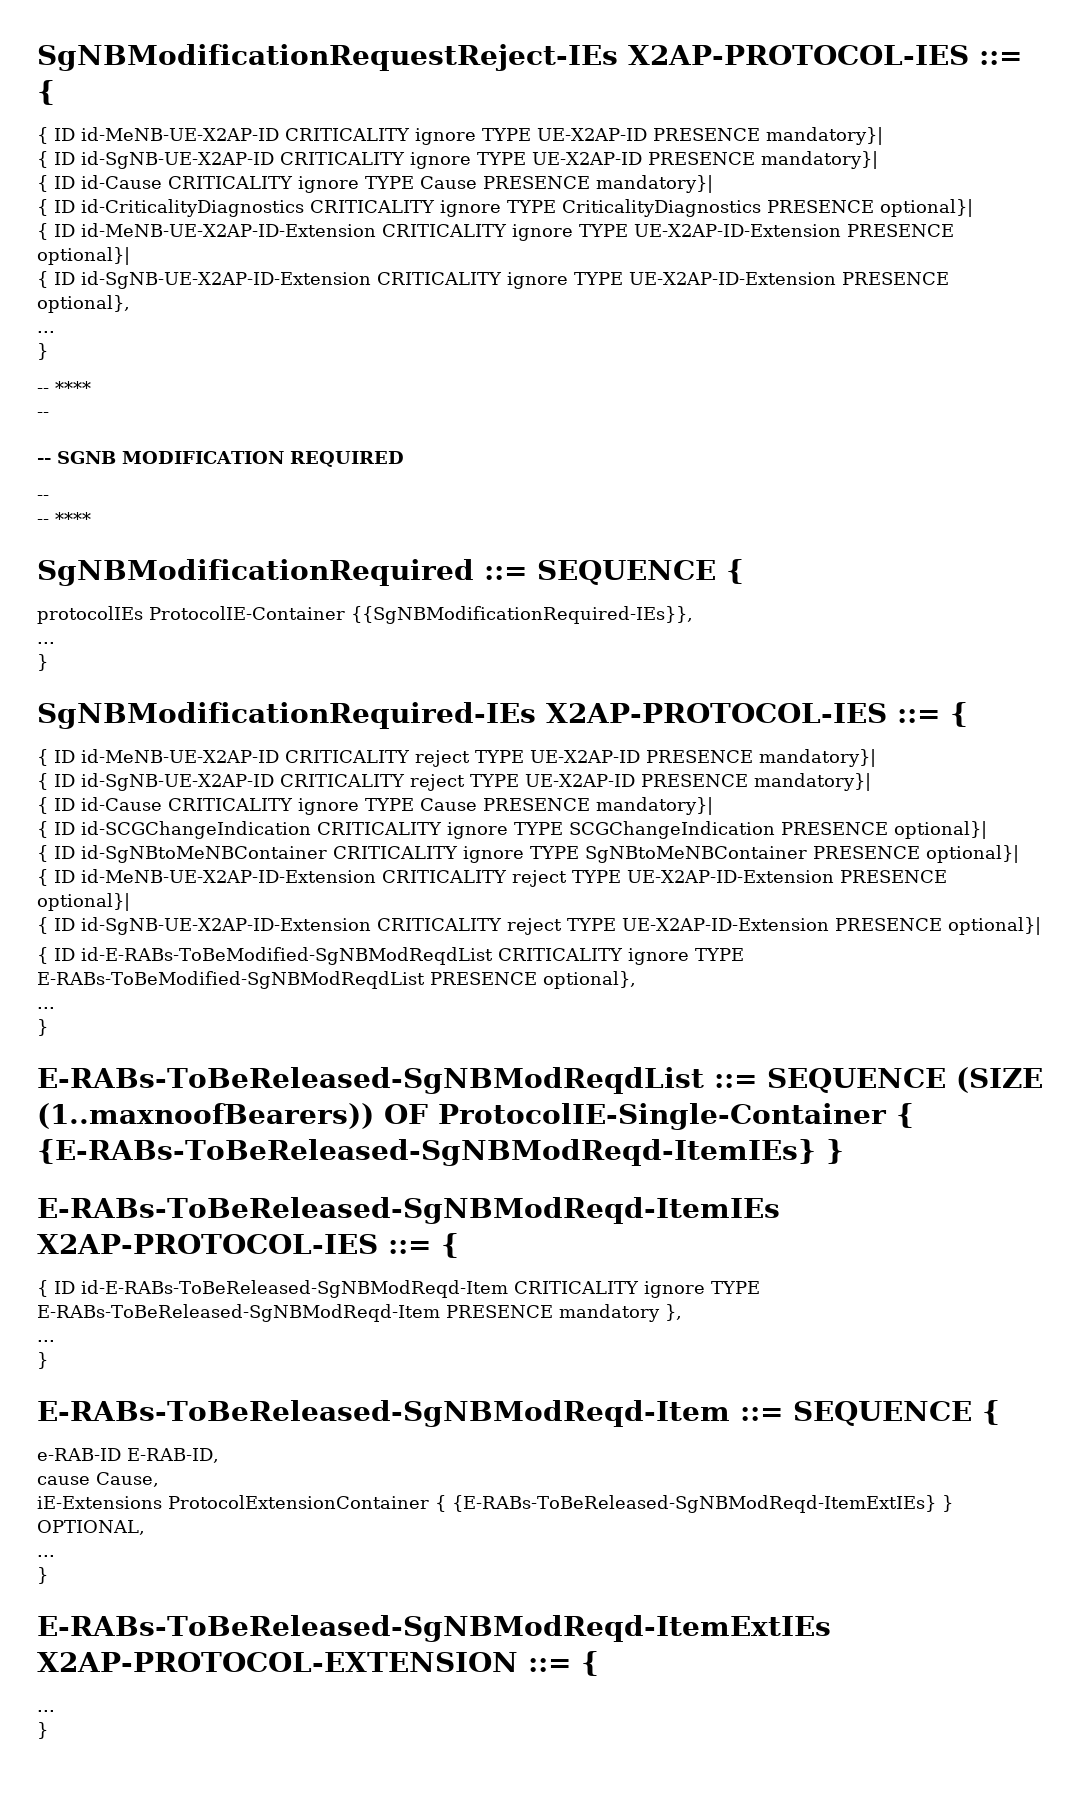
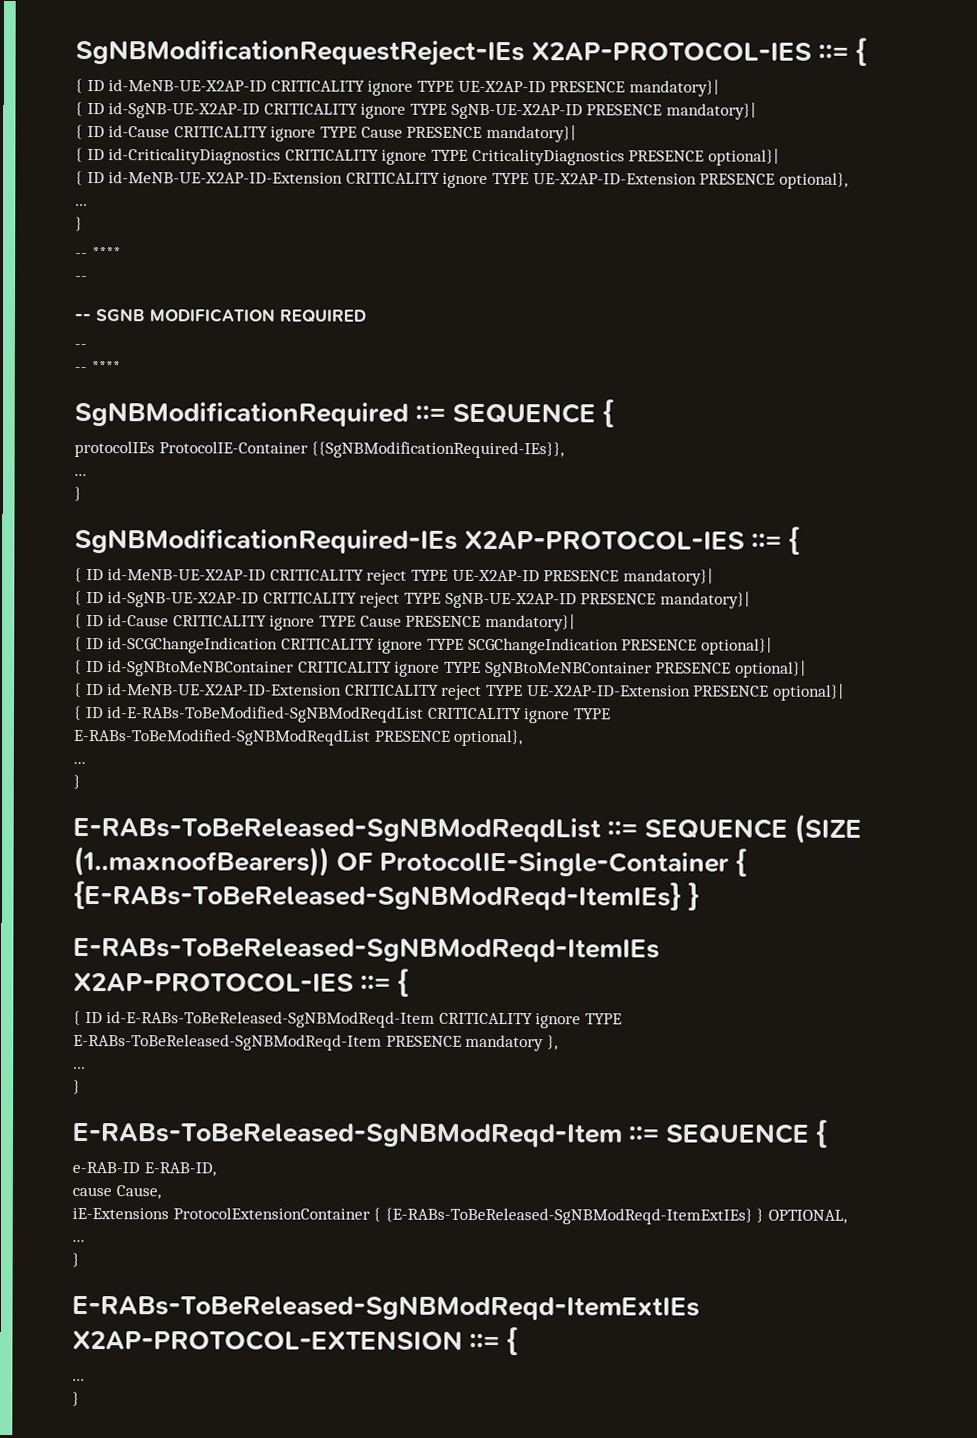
- { ID id-SgNB-UE-X2AP-ID CRITICALITY ignore TYPE UE-X2AP-ID PRESENCE mandatory}|
+ { ID id-SgNB-UE-X2AP-ID CRITICALITY ignore TYPE SgNB-UE-X2AP-ID PRESENCE mandatory}|
- { ID id-MeNB-UE-X2AP-ID-Extension CRITICALITY ignore TYPE UE-X2AP-ID-Extension PRESENCE optional}|
- { ID id-SgNB-UE-X2AP-ID-Extension CRITICALITY ignore TYPE UE-X2AP-ID-Extension PRESENCE optional},
+ { ID id-MeNB-UE-X2AP-ID-Extension CRITICALITY ignore TYPE UE-X2AP-ID-Extension PRESENCE optional},
- { ID id-SgNB-UE-X2AP-ID CRITICALITY reject TYPE UE-X2AP-ID PRESENCE mandatory}|
+ { ID id-SgNB-UE-X2AP-ID CRITICALITY reject TYPE SgNB-UE-X2AP-ID PRESENCE mandatory}|
- { ID id-SgNB-UE-X2AP-ID-Extension CRITICALITY reject TYPE UE-X2AP-ID-Extension PRESENCE optional}|

